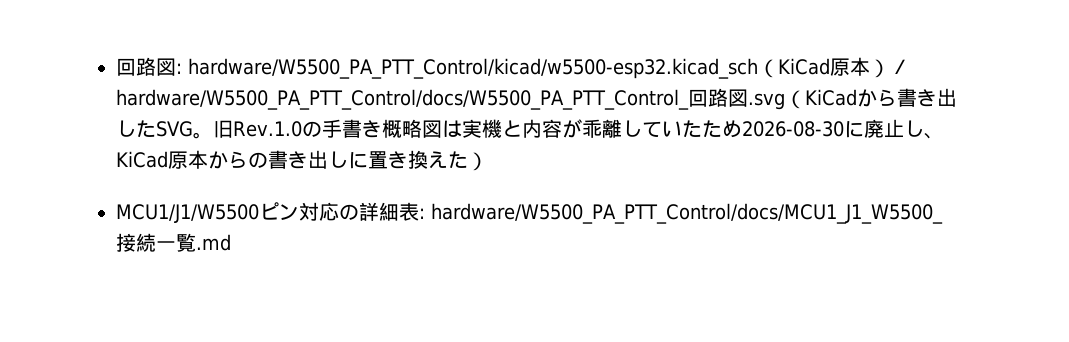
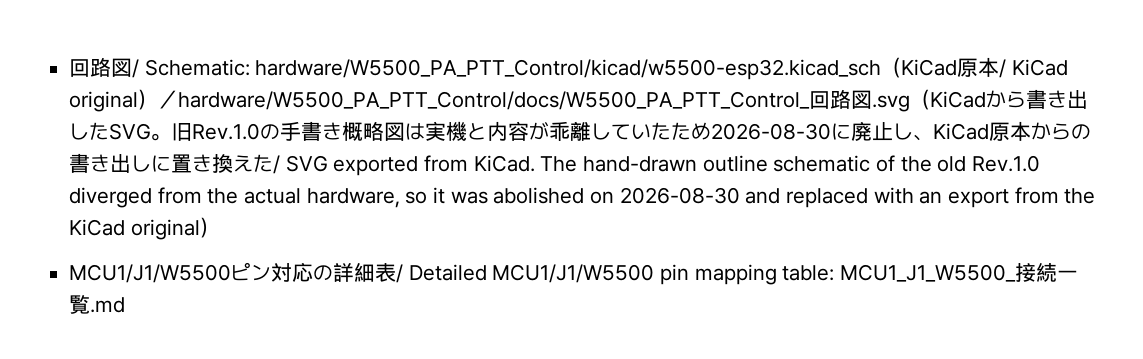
- 回路図: hardware/W5500_PA_PTT_Control/kicad/w5500-esp32.kicad_sch（KiCad原本）／hardware/W5500_PA_PTT_Control/docs/W5500_PA_PTT_Control_回路図.svg（KiCadから書き出したSVG。
+ 回路図/ Schematic: hardware/W5500_PA_PTT_Control/kicad/w5500-esp32.kicad_sch（KiCad原本/ KiCad original）／hardware/W5500_PA_PTT_Control/docs/W5500_PA_PTT_Control_回路図.svg（KiCadから書き出したSVG。
- 旧Rev.1.0の手書き概略図は実機と内容が乖離していたため2026-08-30に廃止し、KiCad原本からの書き出しに置き換えた）
+ 旧Rev.1.0の手書き概略図は実機と内容が乖離していたため2026-08-30に廃止し、KiCad原本からの書き出しに置き換えた/ SVG exported from KiCad. The hand-drawn outline schematic of the old Rev.1.0 diverged from the actual hardware, so it was abolished on 2026-08-30 and replaced with an export from the KiCad original）
- MCU1/J1/W5500ピン対応の詳細表: hardware/W5500_PA_PTT_Control/docs/MCU1_J1_W5500_接続一覧.md
+ MCU1/J1/W5500ピン対応の詳細表/ Detailed MCU1/J1/W5500 pin mapping table: MCU1_J1_W5500_接続一覧.md

